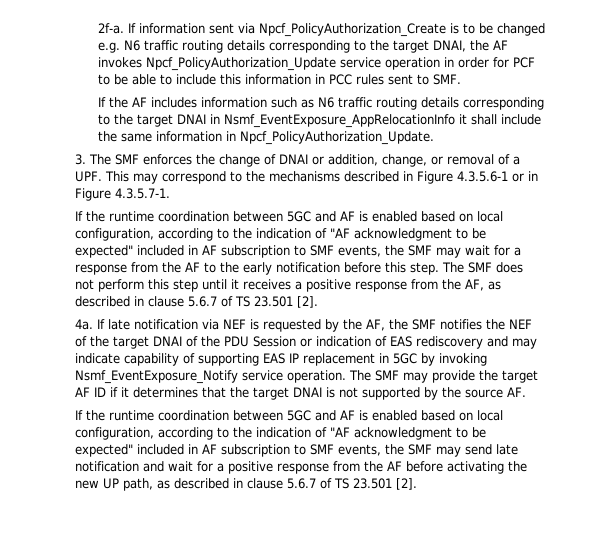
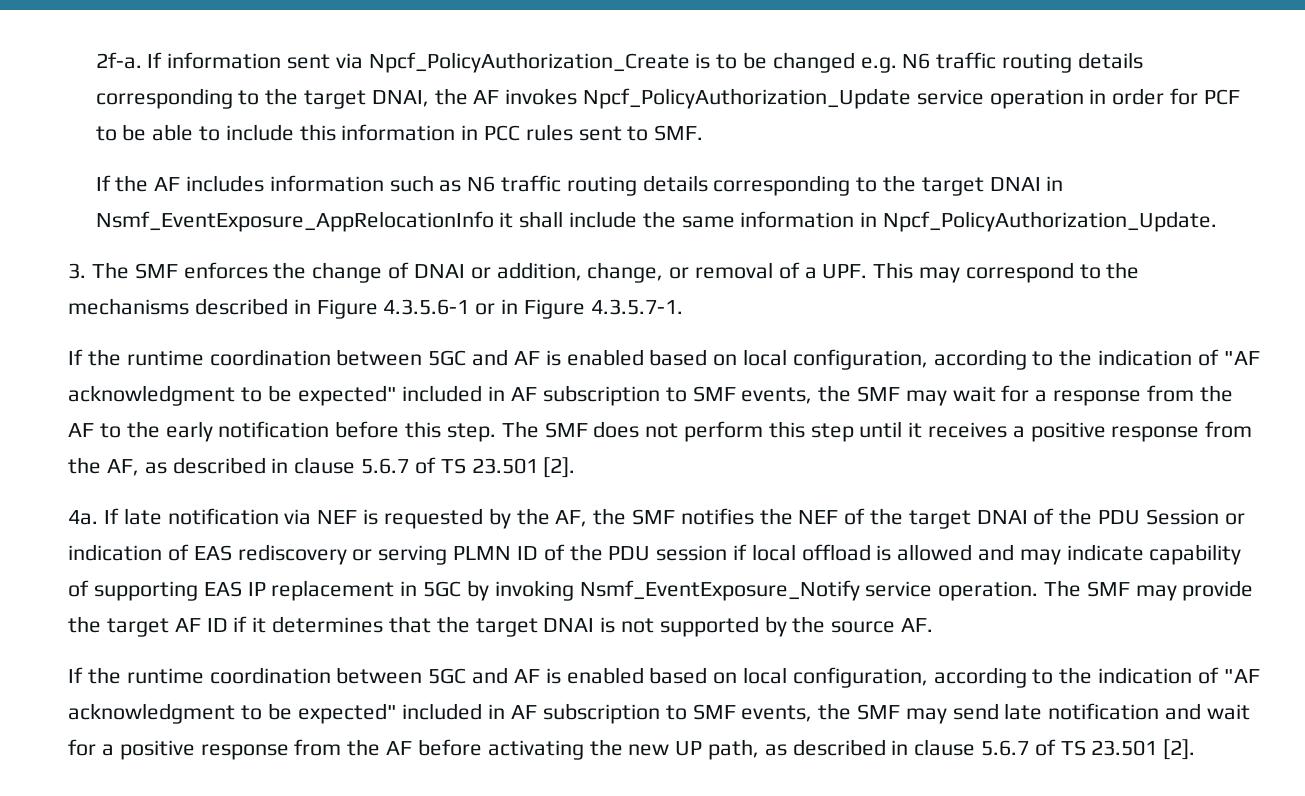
- If late notification via NEF is requested by the AF, the SMF notifies the NEF of the target DNAI of the PDU Session or indication of EAS rediscovery and may indicate capability of supporting EAS IP replacement in 5GC by invoking Nsmf_EventExposure_Notify service operation.
+ If late notification via NEF is requested by the AF, the SMF notifies the NEF of the target DNAI of the PDU Session or indication of EAS rediscovery or serving PLMN ID of the PDU session if local offload is allowed and may indicate capability of supporting EAS IP replacement in 5GC by invoking Nsmf_EventExposure_Notify service operation.

